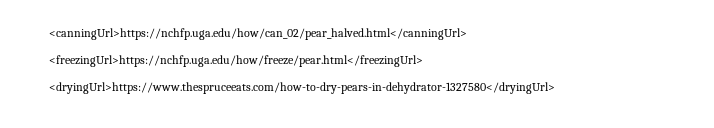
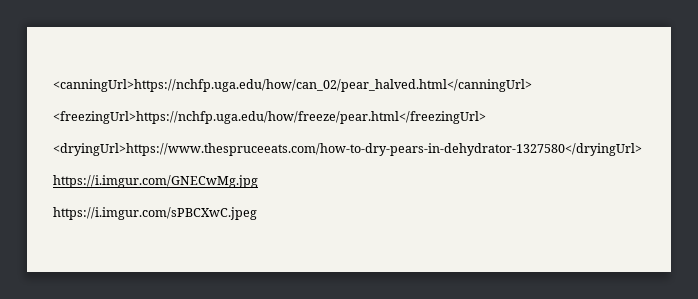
+ https://i.imgur.com/GNECwMg.jpg
+ https://i.imgur.com/sPBCXwC.jpeg

